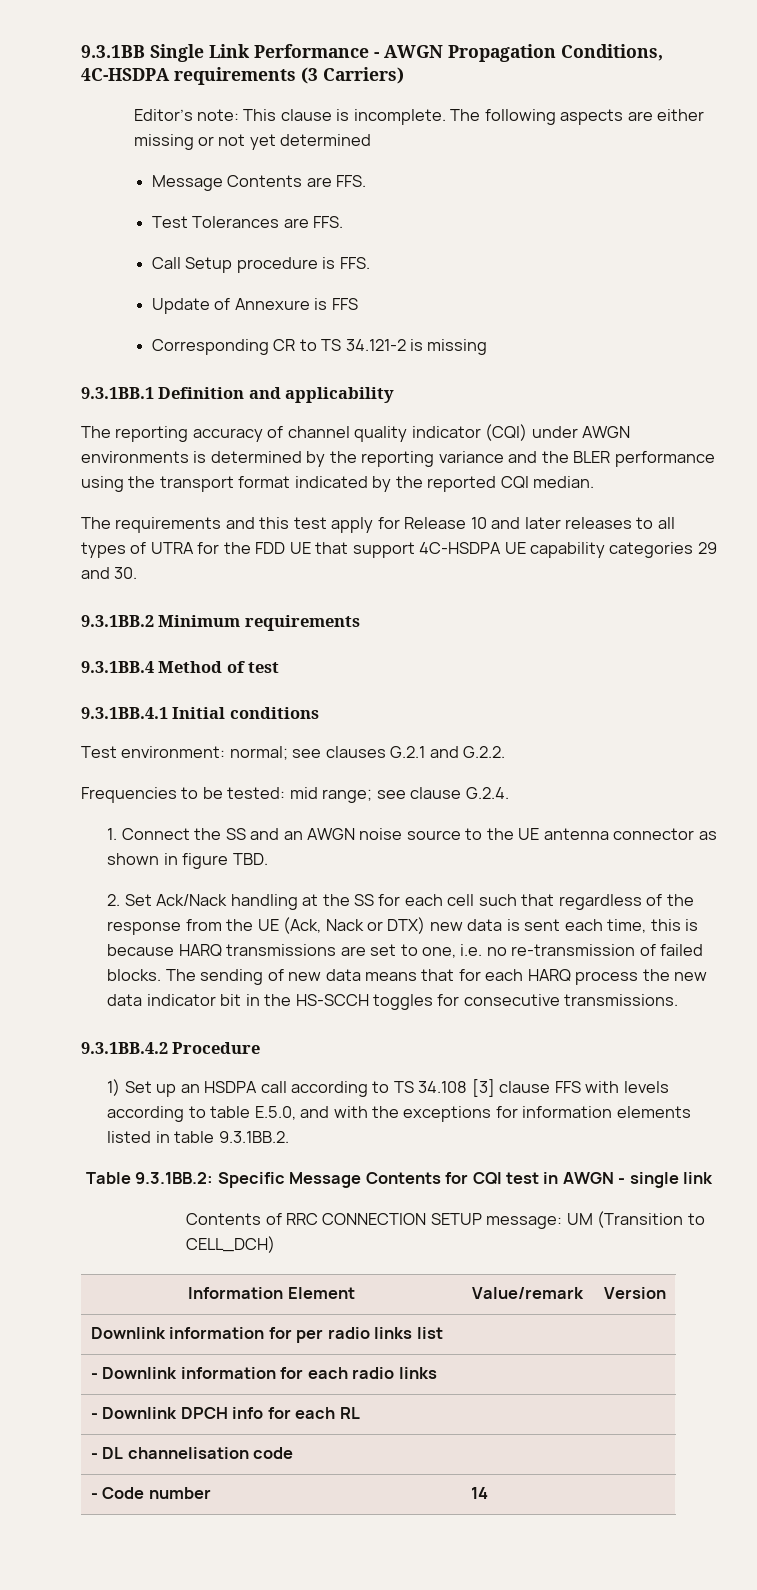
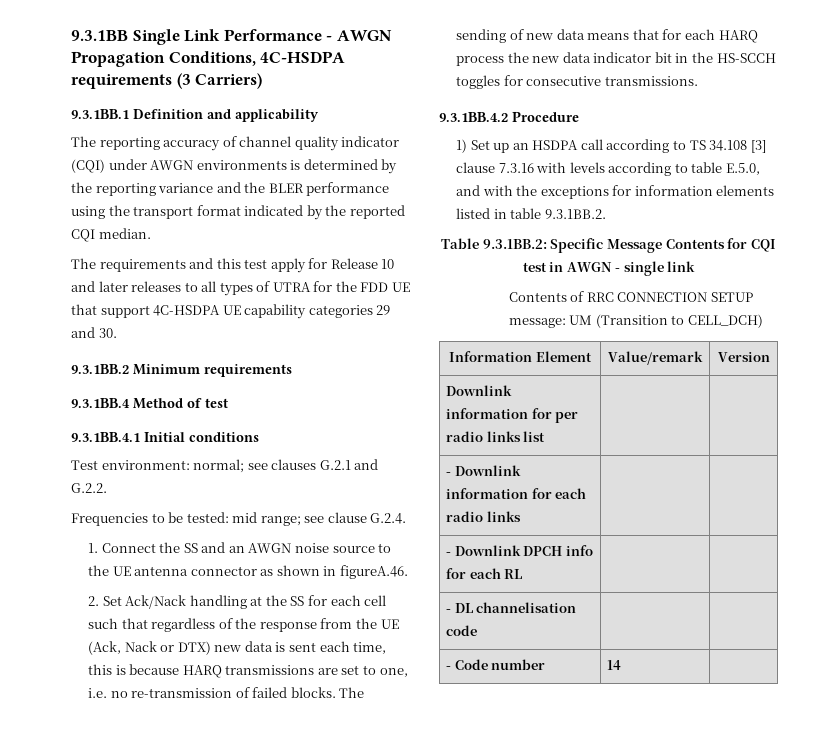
- Editor’s note: This clause is incomplete. The following aspects are either missing or not yet determined
- Message Contents are FFS.
- Test Tolerances are FFS.
- Call Setup procedure is FFS.
- Update of Annexure is FFS
- Corresponding CR to TS 34.121-2 is missing
- 1. Connect the SS and an AWGN noise source to the UE antenna connector as shown in figure TBD.
+ 1. Connect the SS and an AWGN noise source to the UE antenna connector as shown in figureA.46.
- 1) Set up an HSDPA call according to TS 34.108 [3] clause FFS with levels according to table E.5.0, and with the exceptions for information elements listed in table 9.3.1BB.2.
+ 1) Set up an HSDPA call according to TS 34.108 [3] clause 7.3.16 with levels according to table E.5.0, and with the exceptions for information elements listed in table 9.3.1BB.2.

